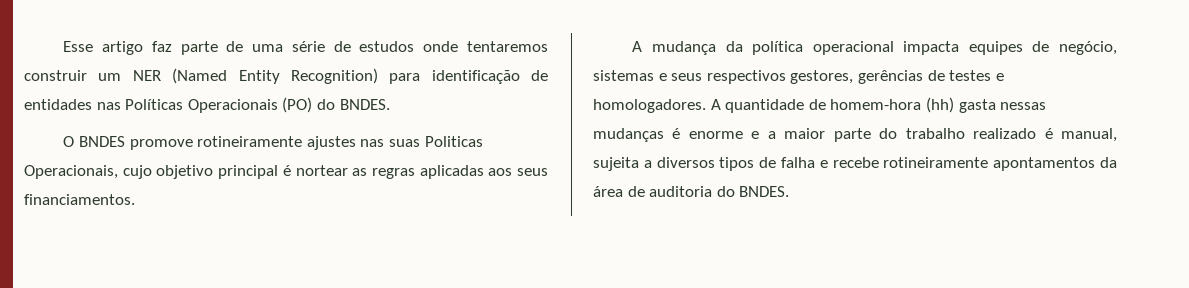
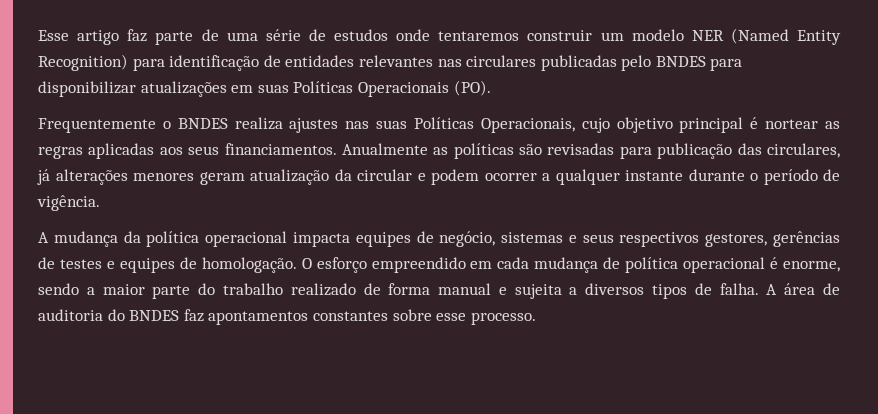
- Esse artigo faz parte de uma série de estudos onde tentaremos construir um NER (Named Entity Recognition) para identificação de entidades nas Políticas Operacionais (PO) do BNDES.
- O BNDES promove rotineiramente ajustes nas suas Politicas Operacionais, cujo objetivo principal é nortear as regras aplicadas aos seus financiamentos.
+ Esse artigo faz parte de uma série de estudos onde tentaremos construir um modelo NER (Named Entity Recognition) para identificação de entidades relevantes nas circulares publicadas pelo BNDES para disponibilizar atualizações em suas Políticas Operacionais (PO).
+ Frequentemente o BNDES realiza ajustes nas suas Políticas Operacionais, cujo objetivo principal é nortear as regras aplicadas aos seus financiamentos. Anualmente as políticas são revisadas para publicação das circulares, já alterações menores geram atualização da circular e podem ocorrer a qualquer instante durante o período de vigência.
- A mudança da política operacional impacta equipes de negócio, sistemas e seus respectivos gestores, gerências de testes e homologadores. A quantidade de homem-hora (hh) gasta nessas mudanças é enorme e a maior parte do trabalho realizado é manual, sujeita a diversos tipos de falha e recebe rotineiramente apontamentos da área de auditoria do BNDES.
+ A mudança da política operacional impacta equipes de negócio, sistemas e seus respectivos gestores, gerências de testes e equipes de homologação. O esforço empreendido em cada mudança de política operacional é enorme, sendo a maior parte do trabalho realizado de forma manual e sujeita a diversos tipos de falha. A área de auditoria do BNDES faz apontamentos constantes sobre esse processo.

